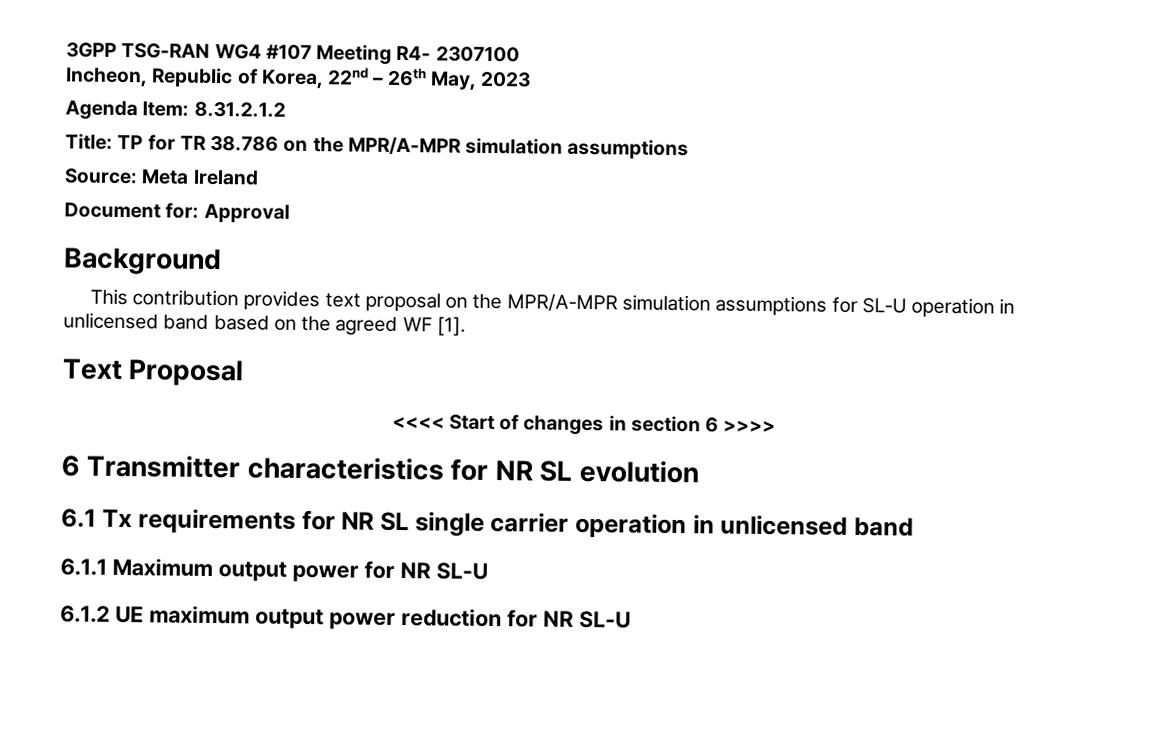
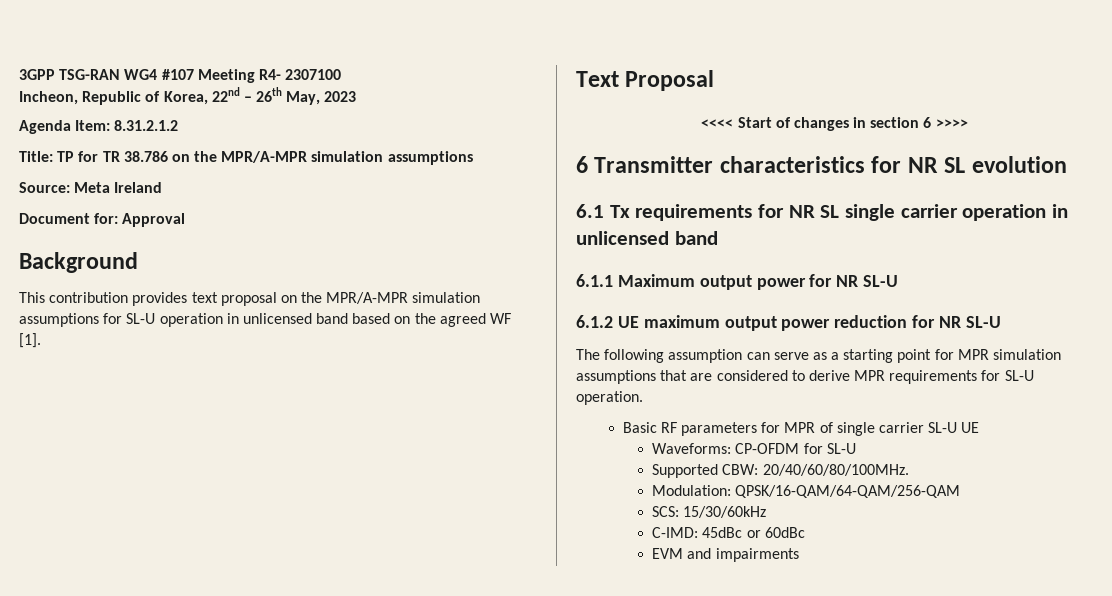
+ The following assumption can serve as a starting point for MPR simulation assumptions that are considered to derive MPR requirements for SL-U operation.
+ Basic RF parameters for MPR of single carrier SL-U UE
+ Waveforms: CP-OFDM for SL-U
+ Supported CBW: 20/40/60/80/100MHz.
+ Modulation: QPSK/16-QAM/64-QAM/256-QAM
+ SCS: 15/30/60kHz
+ C-IMD: 45dBc or 60dBc
+ EVM and impairments

